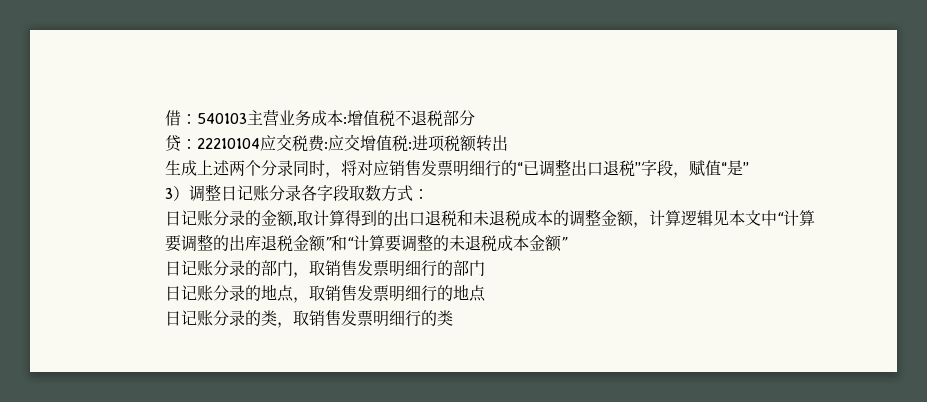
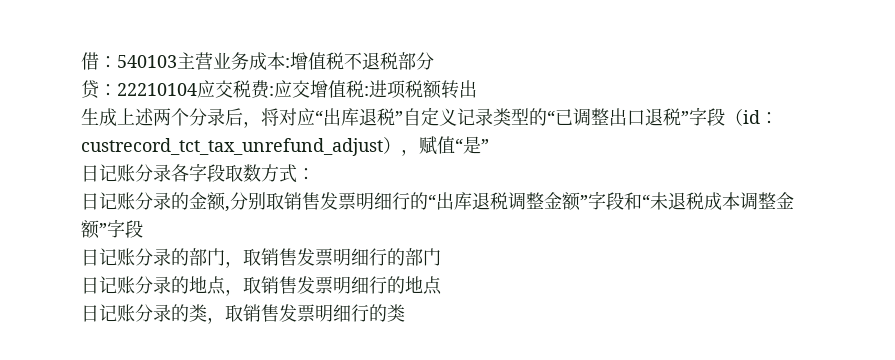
- 生成上述两个分录同时，将对应销售发票明细行的“已调整出口退税”字段，赋值“是”
+ 生成上述两个分录后，将对应“出库退税”自定义记录类型的“已调整出口退税”字段（id：custrecord_tct_tax_unrefund_adjust），赋值“是”
- 3）调整日记账分录各字段取数方式：
+ 日记账分录各字段取数方式：
- 日记账分录的金额,取计算得到的出口退税和未退税成本的调整金额，计算逻辑见本文中“计算要调整的出库退税金额”和“计算要调整的未退税成本金额”
+ 日记账分录的金额,分别取销售发票明细行的“出库退税调整金额”字段和“未退税成本调整金额”字段

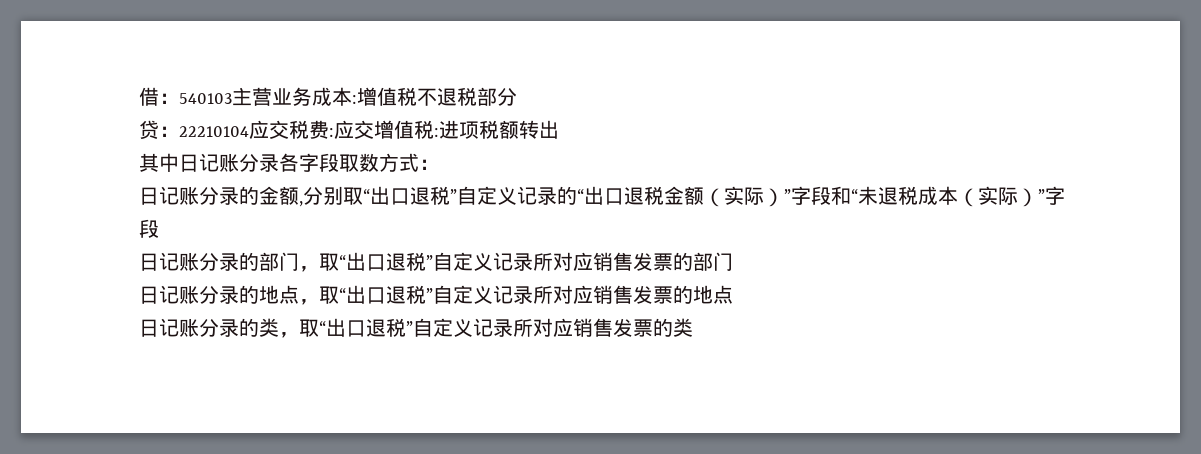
- 生成上述两个分录后，将对应“出库退税”自定义记录类型的“已调整出口退税”字段（id：custrecord_tct_tax_unrefund_adjust），赋值“是”
- 日记账分录各字段取数方式：
+ 其中日记账分录各字段取数方式：
- 日记账分录的金额,分别取销售发票明细行的“出库退税调整金额”字段和“未退税成本调整金额”字段
+ 日记账分录的金额,分别取“出口退税”自定义记录的“出口退税金额（实际）”字段和“未退税成本（实际）”字段
- 日记账分录的部门，取销售发票明细行的部门
+ 日记账分录的部门，取“出口退税”自定义记录所对应销售发票的部门
- 日记账分录的地点，取销售发票明细行的地点
+ 日记账分录的地点，取“出口退税”自定义记录所对应销售发票的地点
- 日记账分录的类，取销售发票明细行的类
+ 日记账分录的类，取“出口退税”自定义记录所对应销售发票的类

